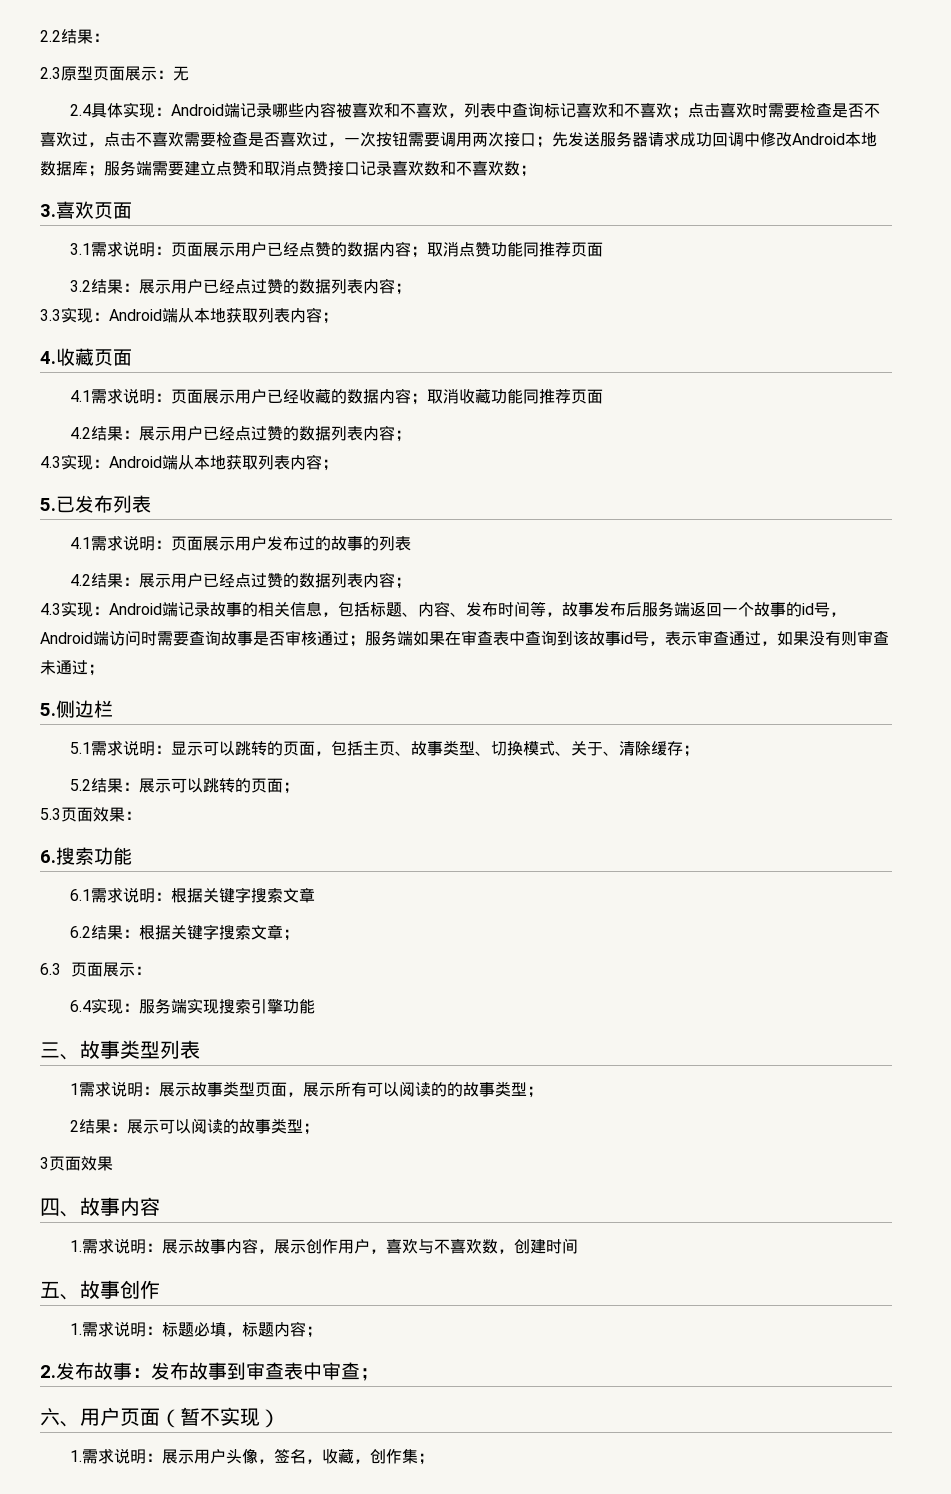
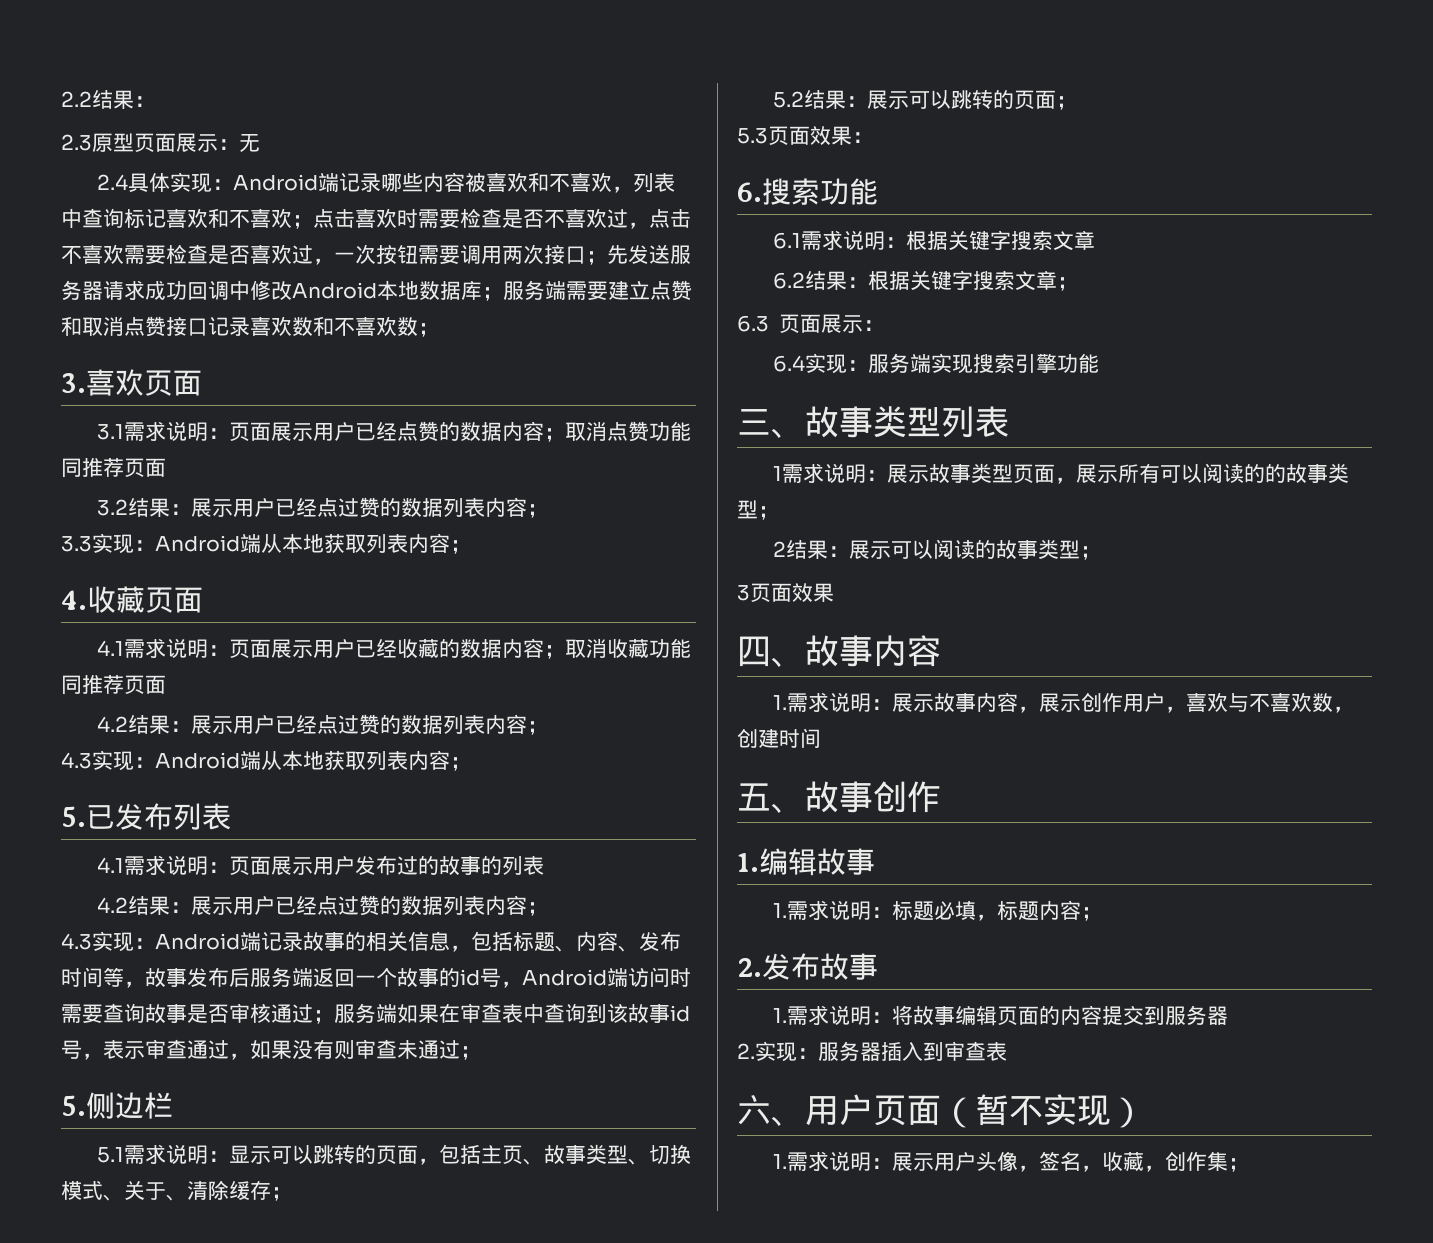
+ 1.编辑故事
- 2.发布故事：发布故事到审查表中审查；
+ 2.发布故事
+ 1.需求说明：将故事编辑页面的内容提交到服务器
+ 2.实现：服务器插入到审查表

